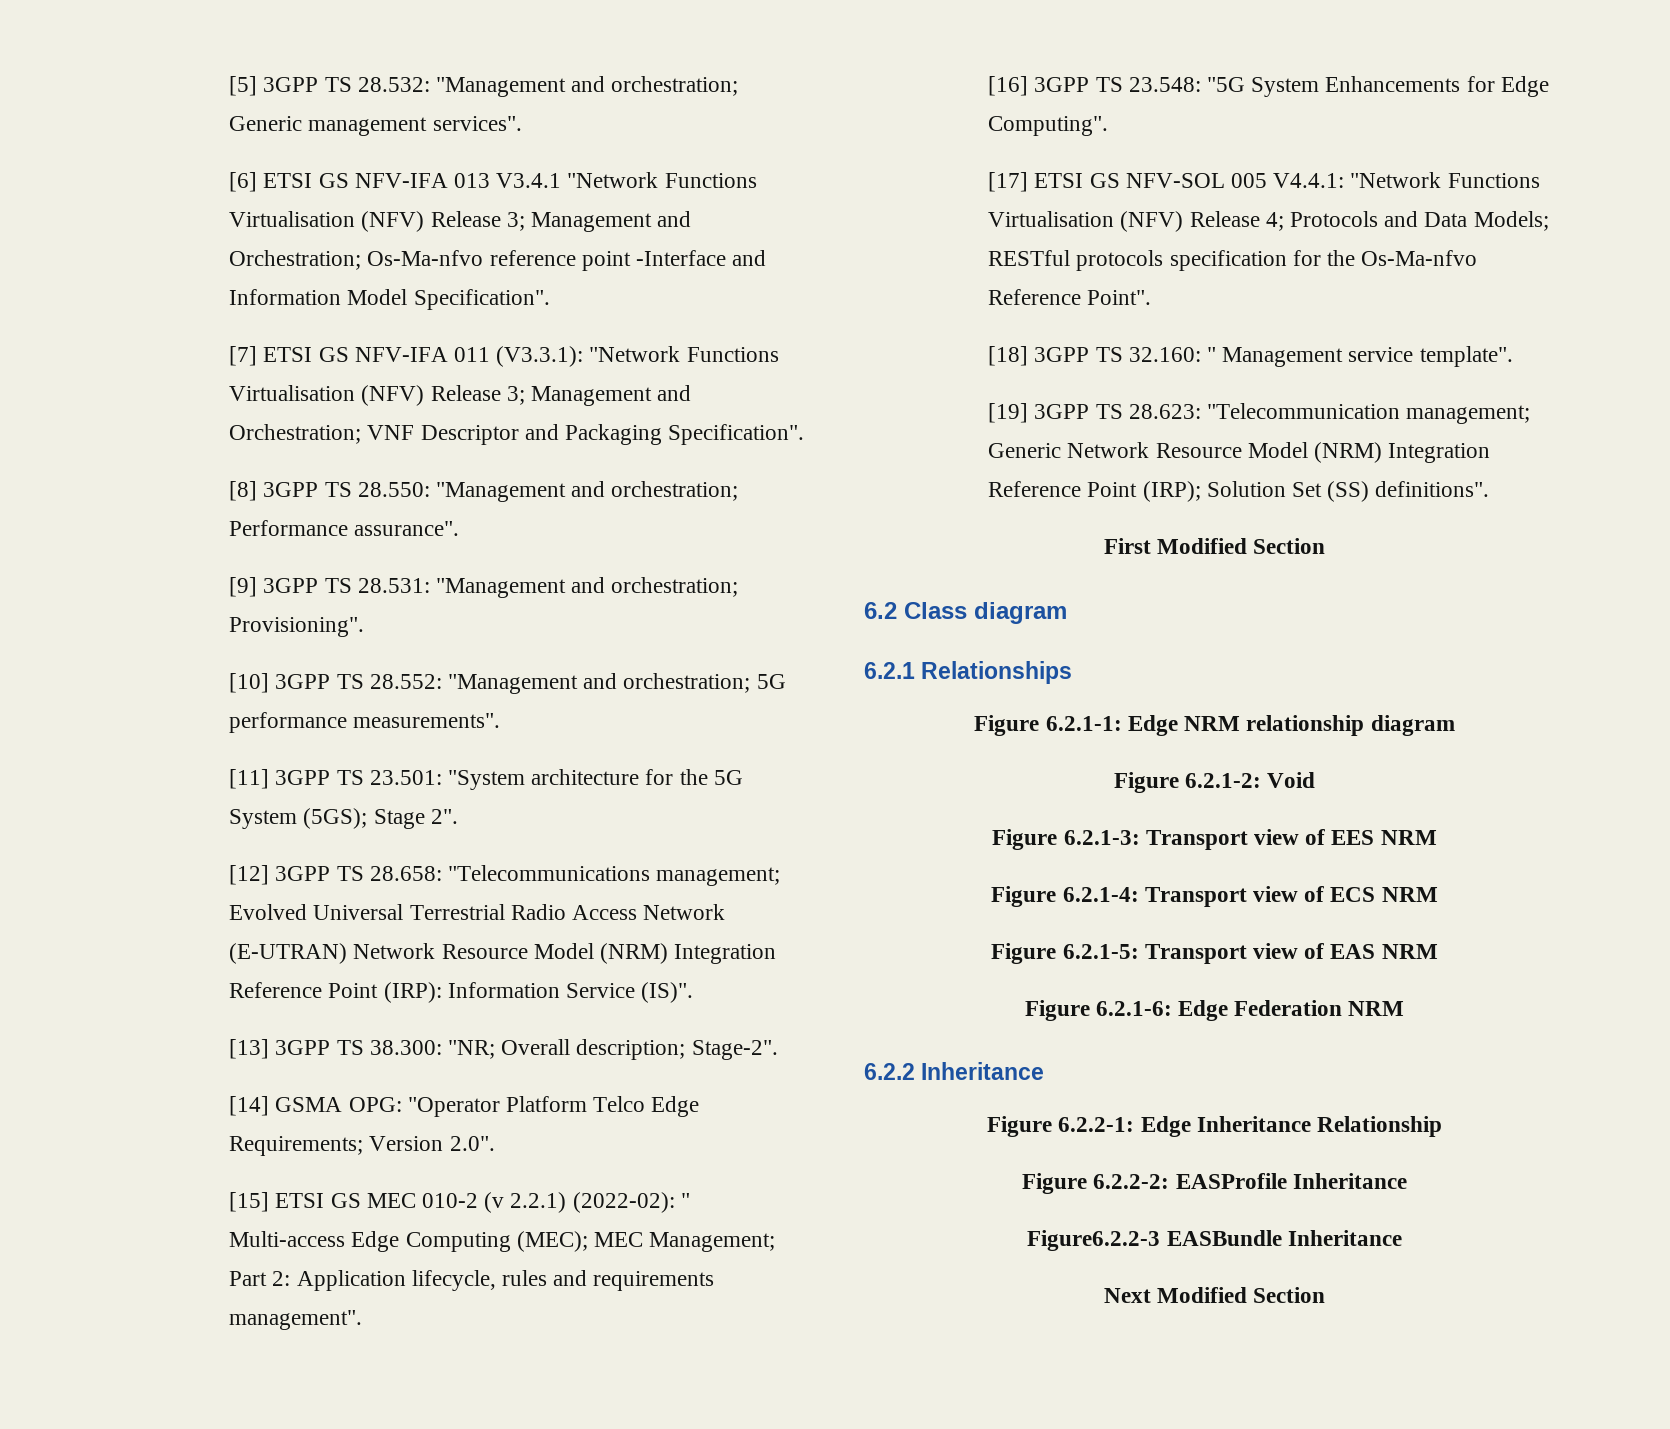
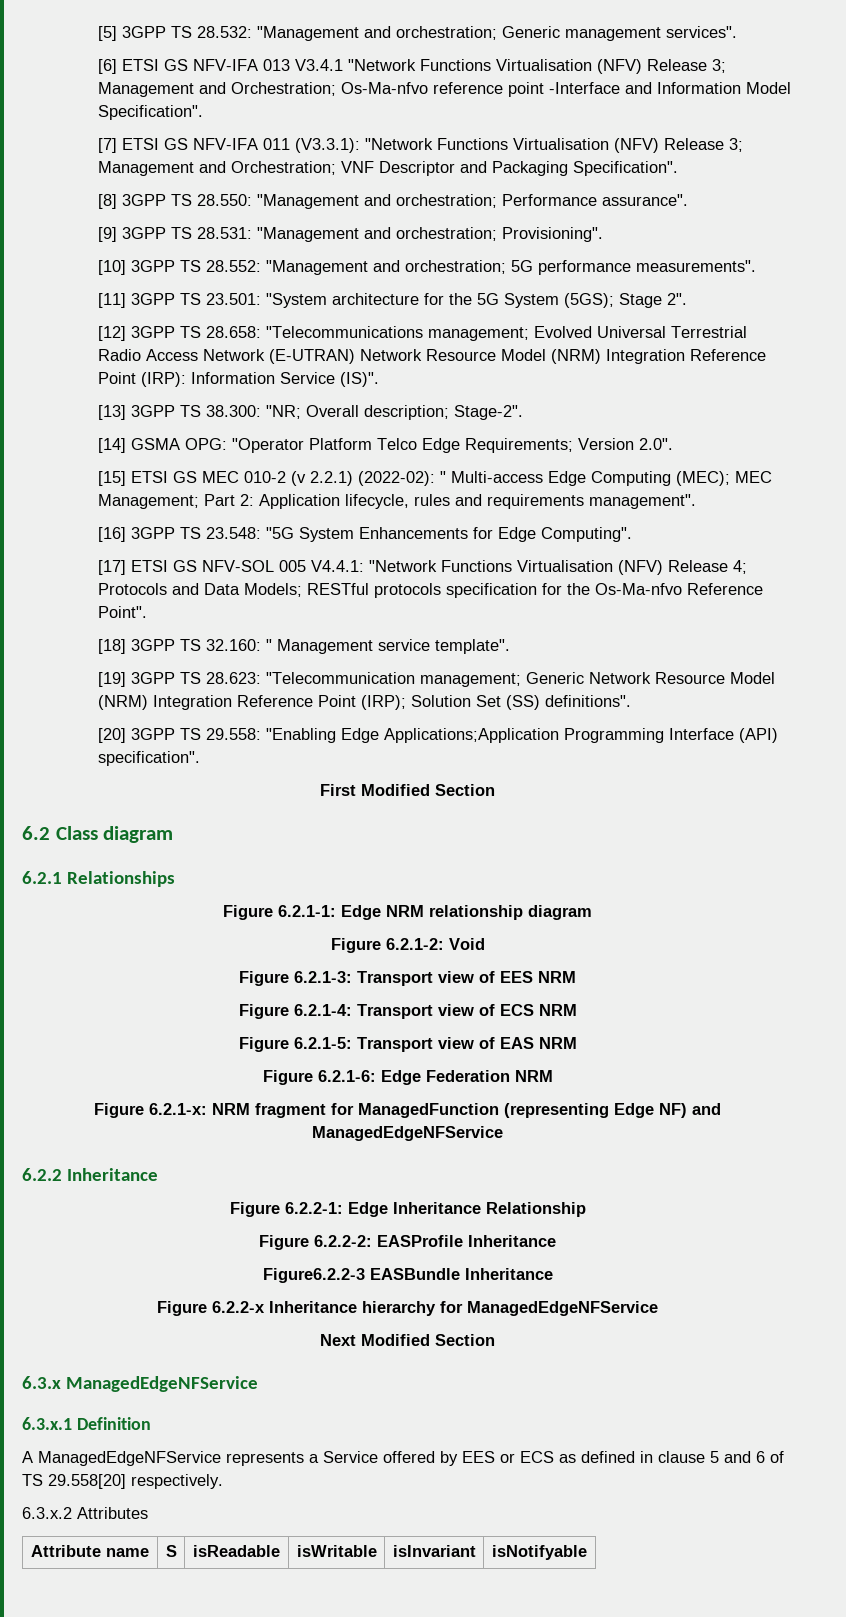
+ [20] 3GPP TS 29.558: "Enabling Edge Applications;Application Programming Interface (API) specification".
+ Figure 6.2.1-x: NRM fragment for ManagedFunction (representing Edge NF) and ManagedEdgeNFService
+ Figure 6.2.2-x Inheritance hierarchy for ManagedEdgeNFService
  Next Modified Section
+ 6.3.x ManagedEdgeNFService
+ 6.3.x.1 Definition
+ A ManagedEdgeNFService represents a Service offered by EES or ECS as defined in clause 5 and 6 of TS 29.558[20] respectively.
+ 6.3.x.2 Attributes
+ Attribute name | S | isReadable | isWritable | isInvariant | isNotifyable

